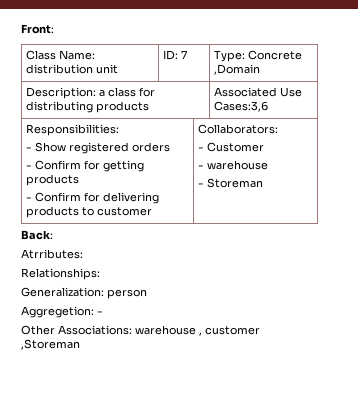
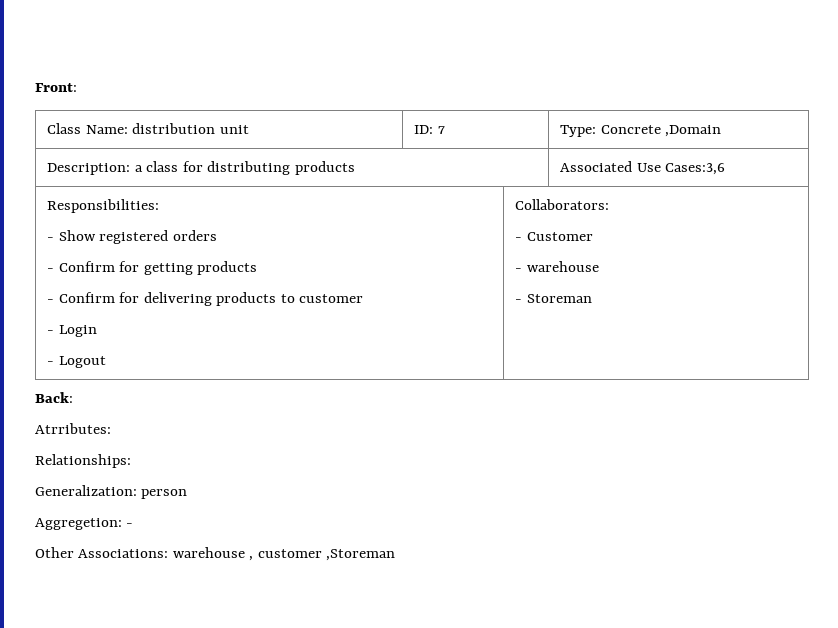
  Responsibilities:
  - Show registered orders
  - Confirm for getting products
- - Confirm for delivering products to customer | Collaborators:
+ - Confirm for delivering products to customer
+ - Login
+ - Logout | Collaborators:

